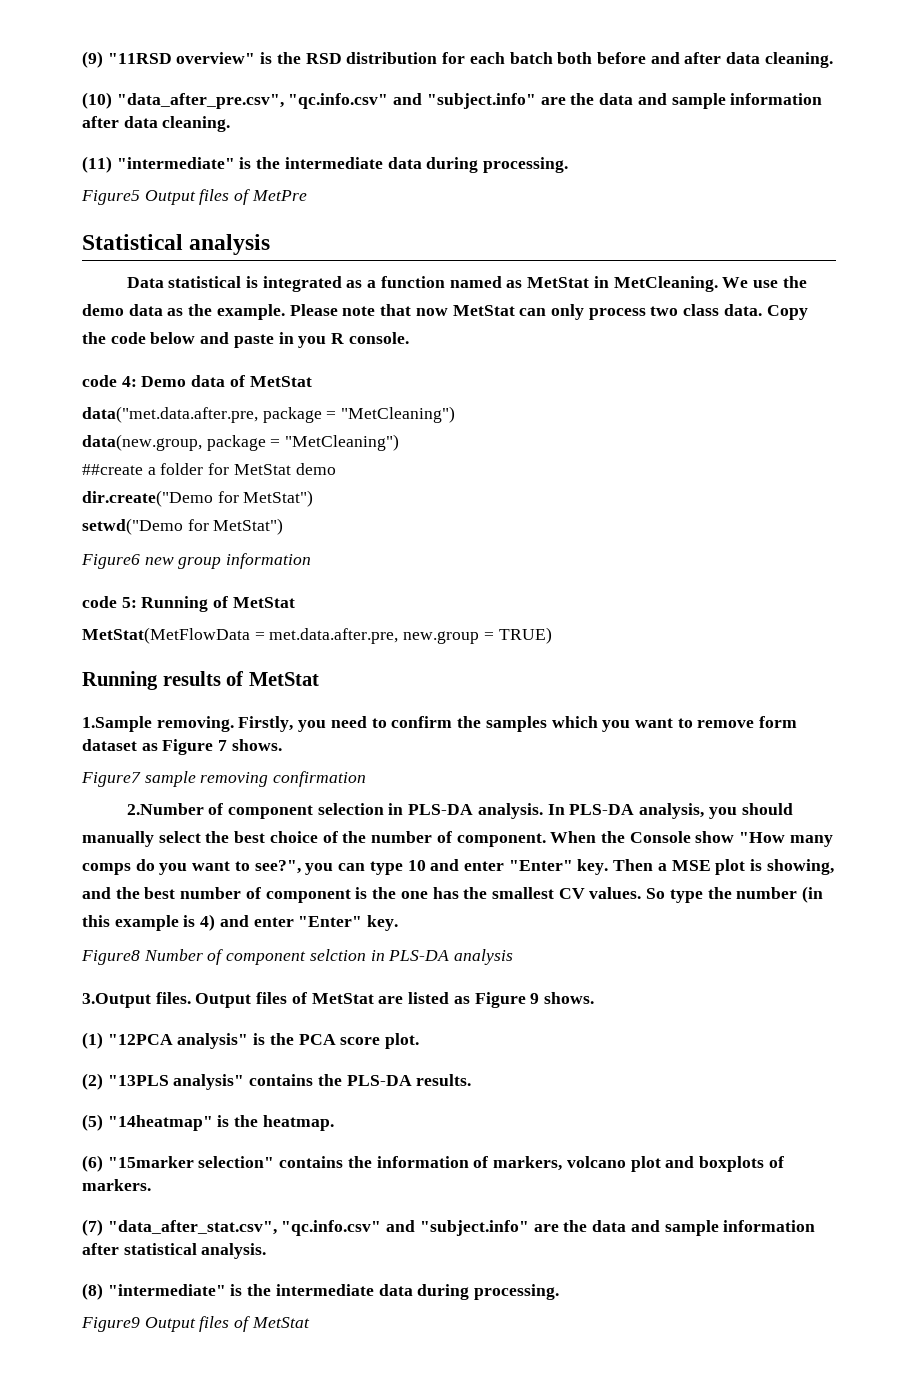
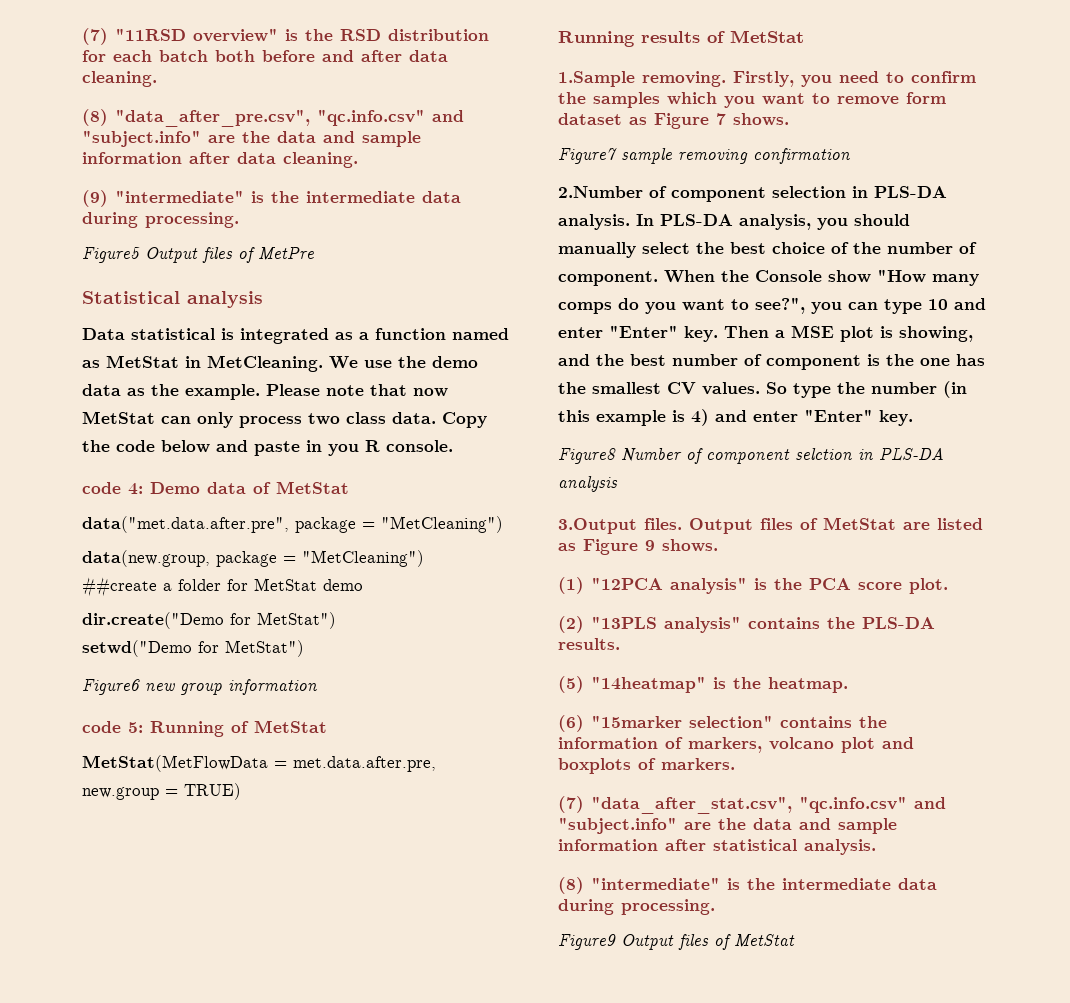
- (9) "11RSD overview" is the RSD distribution for each batch both before and after data cleaning.
+ (7) "11RSD overview" is the RSD distribution for each batch both before and after data cleaning.
- (10) "data_after_pre.csv", "qc.info.csv" and "subject.info" are the data and sample information after data cleaning.
+ (8) "data_after_pre.csv", "qc.info.csv" and "subject.info" are the data and sample information after data cleaning.
- (11) "intermediate" is the intermediate data during processing.
+ (9) "intermediate" is the intermediate data during processing.
- data("met.data.after.pre, package = "MetCleaning")
+ data("met.data.after.pre", package = "MetCleaning")

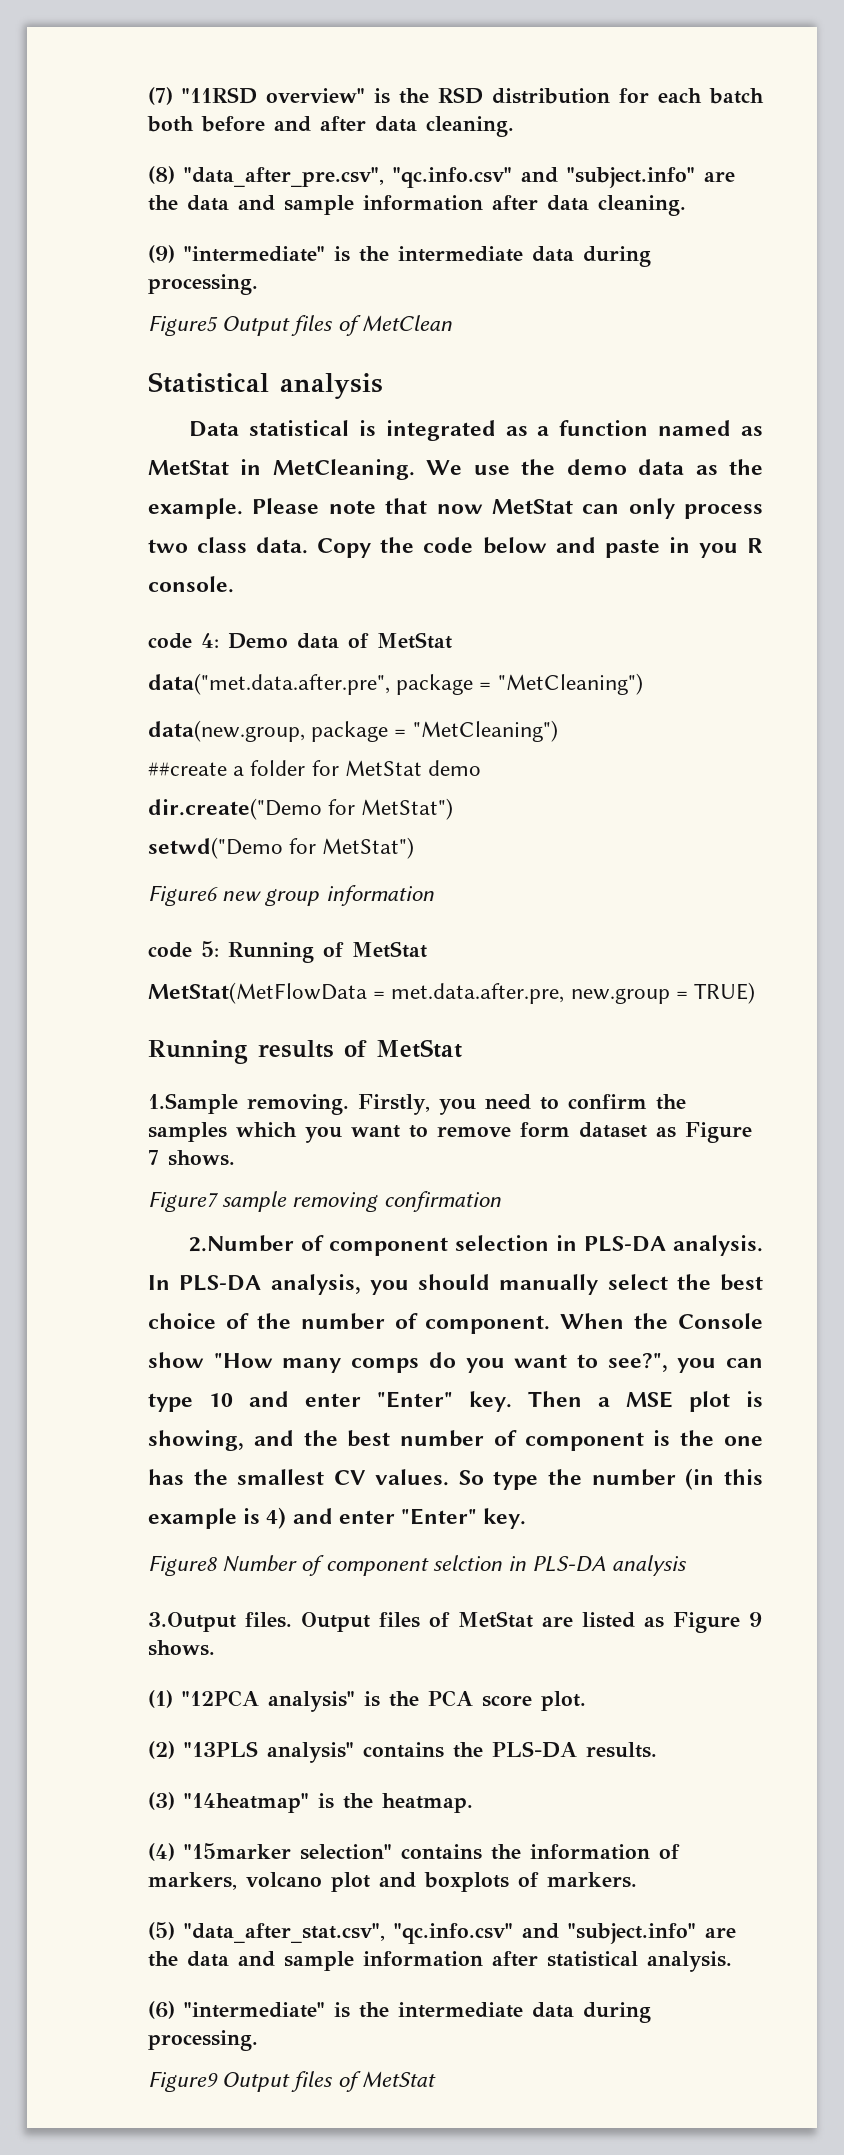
- Figure5 Output files of MetPre
+ Figure5 Output files of MetClean
- (5) "14heatmap" is the heatmap.
+ (3) "14heatmap" is the heatmap.
- (6) "15marker selection" contains the information of markers, volcano plot and boxplots of markers.
+ (4) "15marker selection" contains the information of markers, volcano plot and boxplots of markers.
- (7) "data_after_stat.csv", "qc.info.csv" and "subject.info" are the data and sample information after statistical analysis.
+ (5) "data_after_stat.csv", "qc.info.csv" and "subject.info" are the data and sample information after statistical analysis.
- (8) "intermediate" is the intermediate data during processing.
+ (6) "intermediate" is the intermediate data during processing.

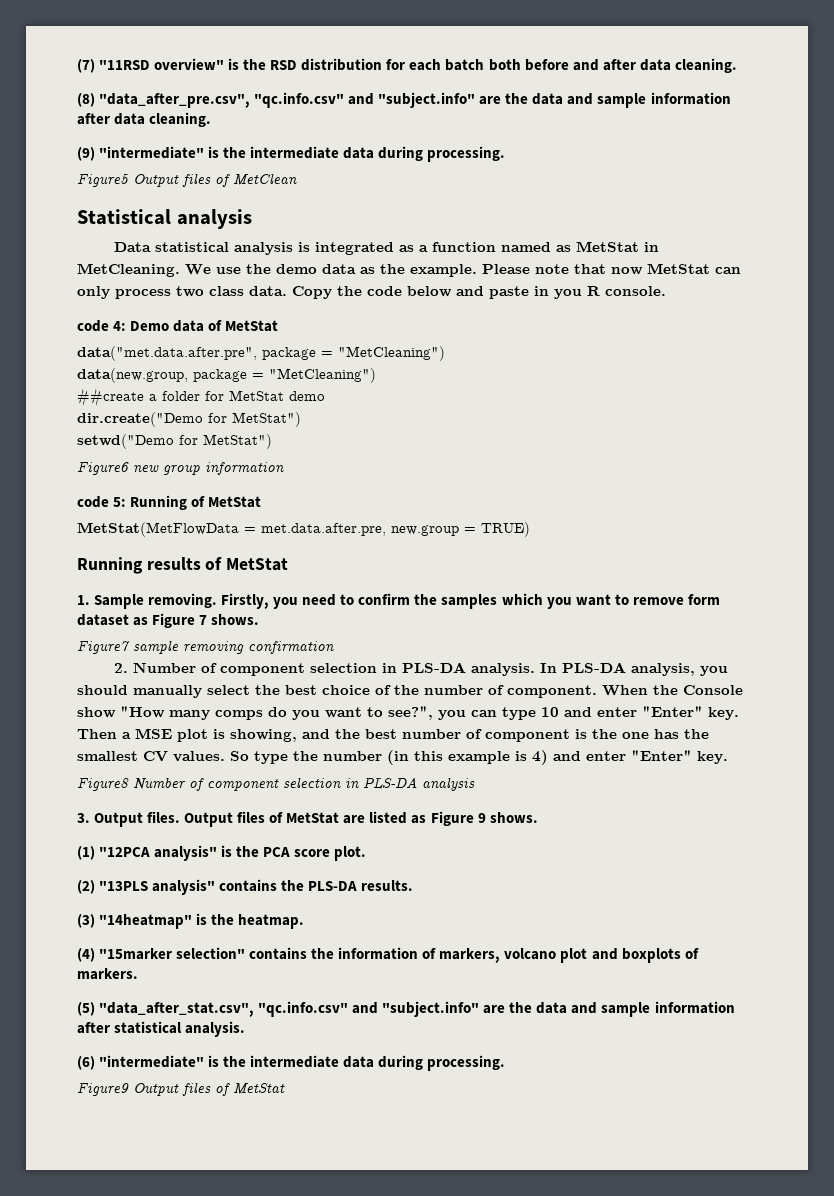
- Data statistical is integrated as a function named as MetStat in MetCleaning.
+ Data statistical analysis is integrated as a function named as MetStat in MetCleaning.
- 1.Sample removing.
+ 1. Sample removing.
- 2.Number of component selection in PLS-DA analysis.
+ 2. Number of component selection in PLS-DA analysis.
- Figure8 Number of component selction in PLS-DA analysis
+ Figure8 Number of component selection in PLS-DA analysis
- 3.Output files.
+ 3. Output files.

